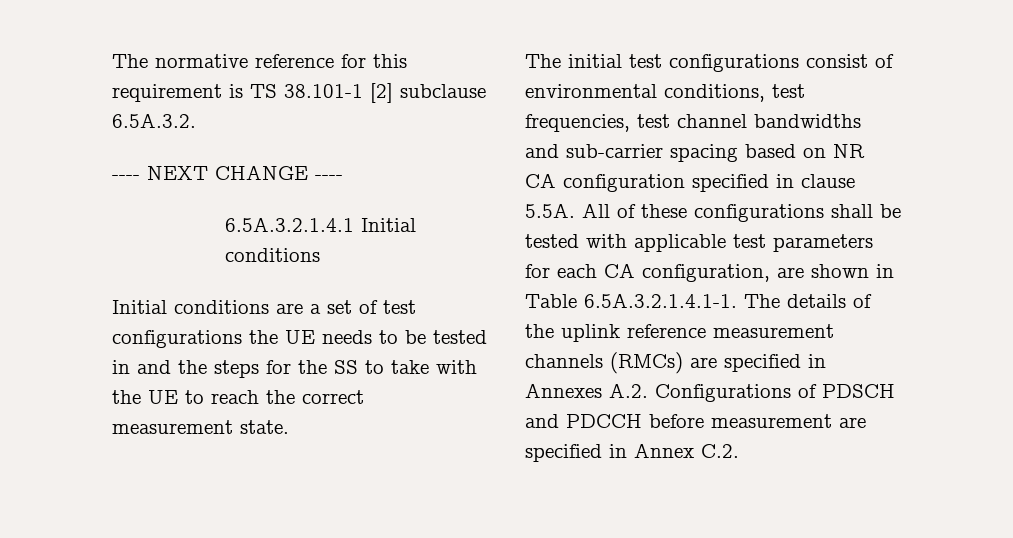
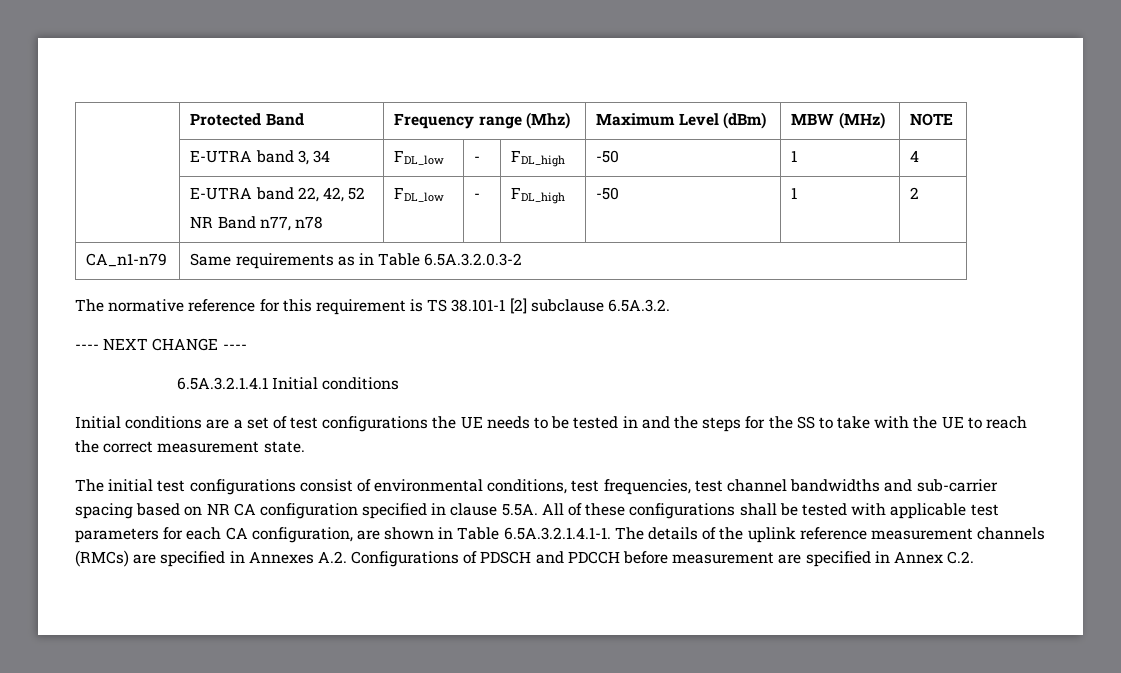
+ | Protected Band | Frequency range (Mhz) | Maximum Level (dBm) | MBW (MHz) | NOTE
+ | E-UTRA band 3, 34 | FDL_low | - | FDL_high | -50 | 1 | 4
+ | E-UTRA band 22, 42, 52
+ NR Band n77, n78 | FDL_low | - | FDL_high | -50 | 1 | 2
+ CA_n1-n79 | Same requirements as in Table 6.5A.3.2.0.3-2

